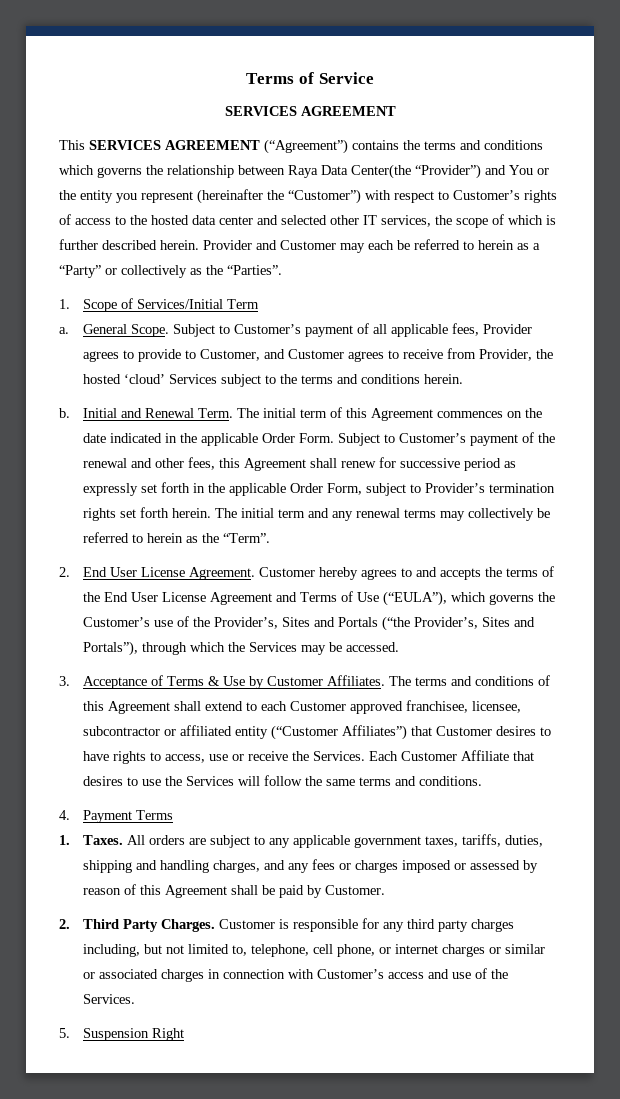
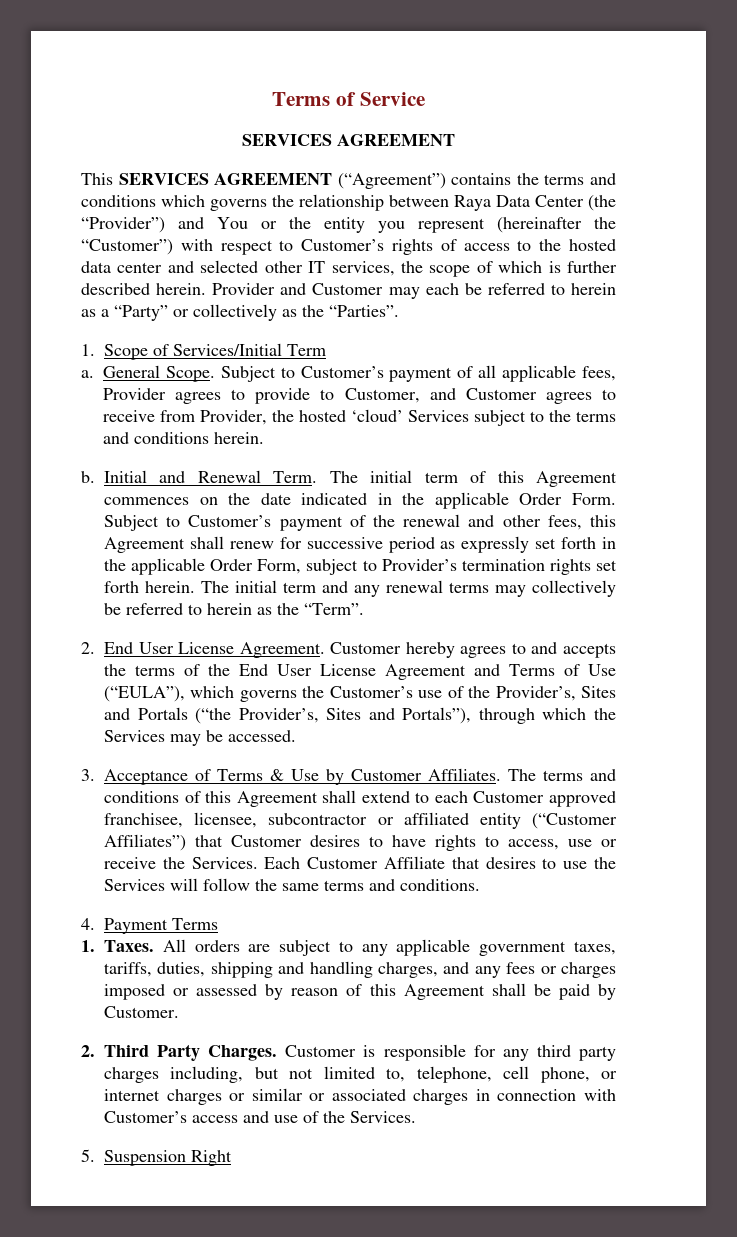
- This SERVICES AGREEMENT (“Agreement”) contains the terms and conditions which governs the relationship between Raya Data Center(the “Provider”) and You or the entity you represent (hereinafter the “Customer”) with respect to Customer’s rights of access to the hosted data center and selected other IT services, the scope of which is further described herein.
+ This SERVICES AGREEMENT (“Agreement”) contains the terms and conditions which governs the relationship between Raya Data Center (the “Provider”) and You or the entity you represent (hereinafter the “Customer”) with respect to Customer’s rights of access to the hosted data center and selected other IT services, the scope of which is further described herein.

